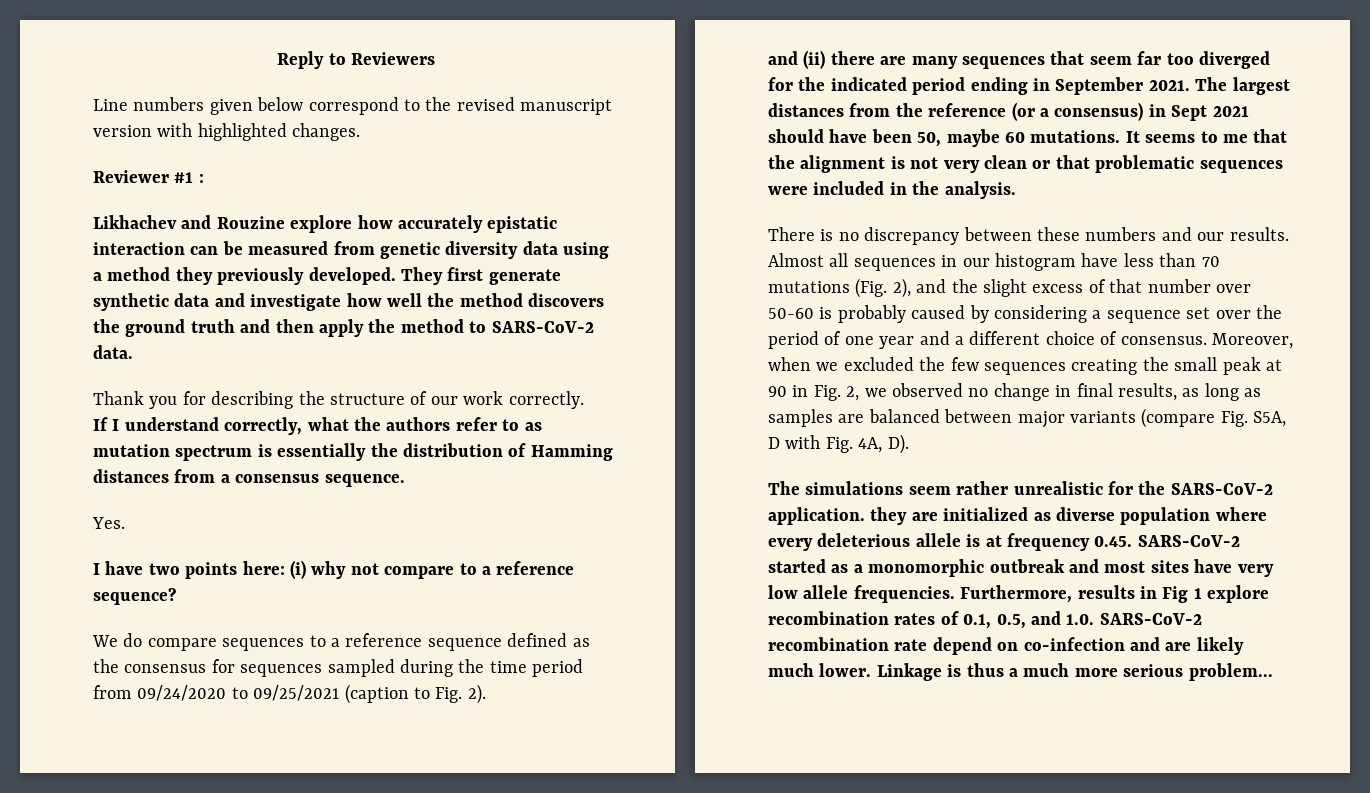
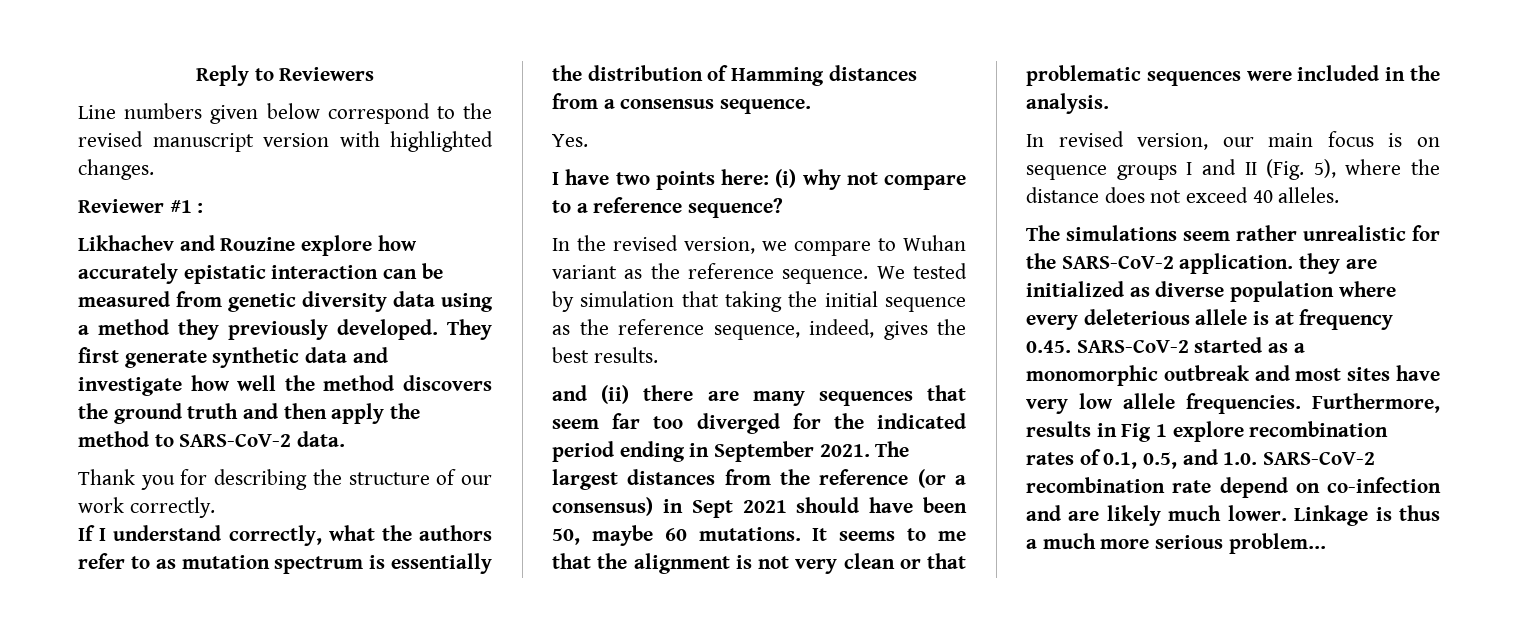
- We do compare sequences to a reference sequence defined as the consensus for sequences sampled during the time period from 09/24/2020 to 09/25/2021 (caption to Fig. 2).
+ In the revised version, we compare to Wuhan variant as the reference sequence. We tested by simulation that taking the initial sequence as the reference sequence, indeed, gives the best results.
- There is no discrepancy between these numbers and our results. Almost all sequences in our histogram have less than 70 mutations (Fig. 2), and the slight excess of that number over 50-60 is probably caused by considering a sequence set over the period of one year and a different choice of consensus. Moreover, when we excluded the few sequences creating the small peak at 90 in Fig. 2, we observed no change in final results, as long as samples are balanced between major variants (compare Fig. S5A, D with Fig. 4A, D).
+ In revised version, our main focus is on sequence groups I and II (Fig. 5), where the distance does not exceed 40 alleles.

